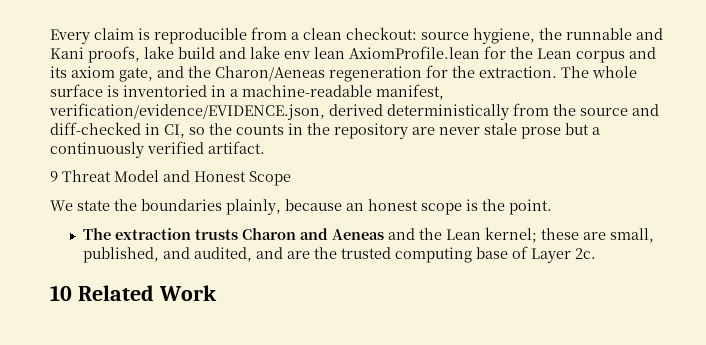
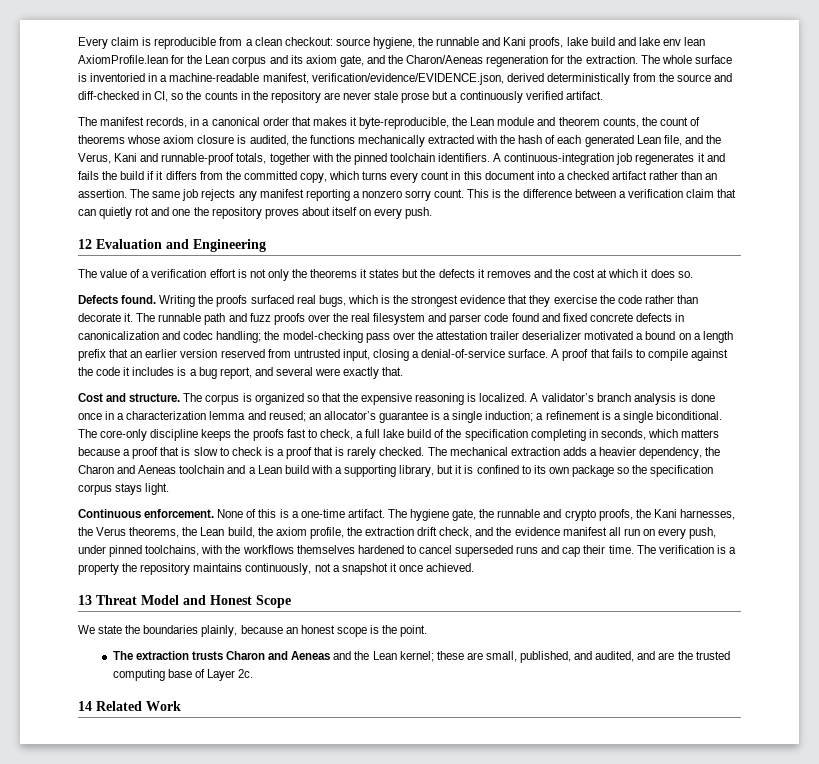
- 9 Threat Model and Honest Scope
+ The manifest records, in a canonical order that makes it byte-reproducible, the Lean module and theorem counts, the count of theorems whose axiom closure is audited, the functions mechanically extracted with the hash of each generated Lean file, and the Verus, Kani and runnable-proof totals, together with the pinned toolchain identifiers. A continuous-integration job regenerates it and fails the build if it differs from the committed copy, which turns every count in this document into a checked artifact rather than an assertion. The same job rejects any manifest reporting a nonzero sorry count. This is the difference between a verification claim that can quietly rot and one the repository proves about itself on every push.
+ 12 Evaluation and Engineering
+ The value of a verification effort is not only the theorems it states but the defects it removes and the cost at which it does so.
+ Defects found. Writing the proofs surfaced real bugs, which is the strongest evidence that they exercise the code rather than decorate it. The runnable path and fuzz proofs over the real filesystem and parser code found and fixed concrete defects in canonicalization and codec handling; the model-checking pass over the attestation trailer deserializer motivated a bound on a length prefix that an earlier version reserved from untrusted input, closing a denial-of-service surface. A proof that fails to compile against the code it includes is a bug report, and several were exactly that.
+ Cost and structure. The corpus is organized so that the expensive reasoning is localized. A validator’s branch analysis is done once in a characterization lemma and reused; an allocator’s guarantee is a single induction; a refinement is a single biconditional. The core-only discipline keeps the proofs fast to check, a full lake build of the specification completing in seconds, which matters because a proof that is slow to check is a proof that is rarely checked. The mechanical extraction adds a heavier dependency, the Charon and Aeneas toolchain and a Lean build with a supporting library, but it is confined to its own package so the specification corpus stays light.
+ Continuous enforcement. None of this is a one-time artifact. The hygiene gate, the runnable and crypto proofs, the Kani harnesses, the Verus theorems, the Lean build, the axiom profile, the extraction drift check, and the evidence manifest all run on every push, under pinned toolchains, with the workflows themselves hardened to cancel superseded runs and cap their time. The verification is a property the repository maintains continuously, not a snapshot it once achieved.
+ 13 Threat Model and Honest Scope
- 10 Related Work
+ 14 Related Work

